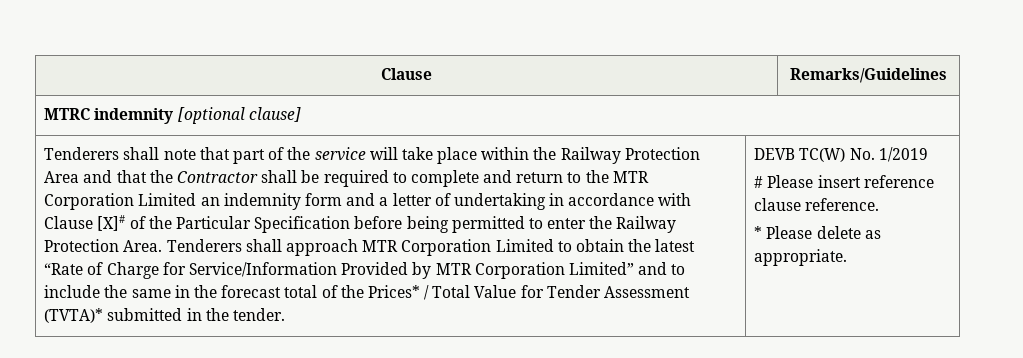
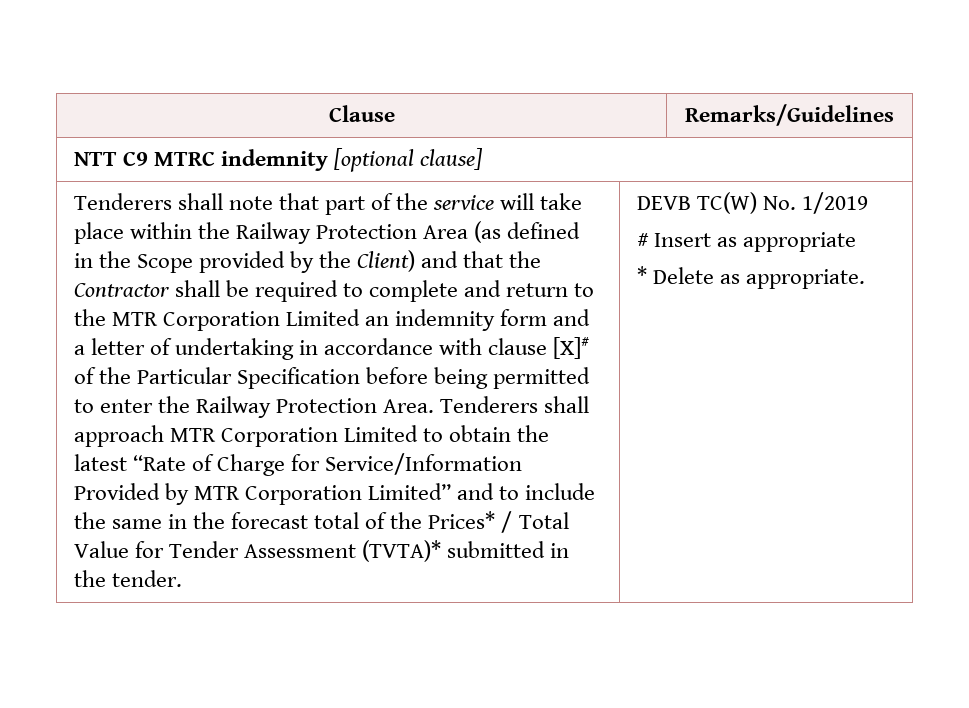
- MTRC indemnity [optional clause]
+ NTT C9 MTRC indemnity [optional clause]
- Tenderers shall note that part of the service will take place within the Railway Protection Area and that the Contractor shall be required to complete and return to the MTR Corporation Limited an indemnity form and a letter of undertaking in accordance with Clause [X]# of the Particular Specification before being permitted to enter the Railway Protection Area.
+ Tenderers shall note that part of the service will take place within the Railway Protection Area (as defined in the Scope provided by the Client) and that the Contractor shall be required to complete and return to the MTR Corporation Limited an indemnity form and a letter of undertaking in accordance with clause [X]# of the Particular Specification before being permitted to enter the Railway Protection Area.
- # Please insert reference clause reference.
+ # Insert as appropriate
- * Please delete as appropriate.
+ * Delete as appropriate.

